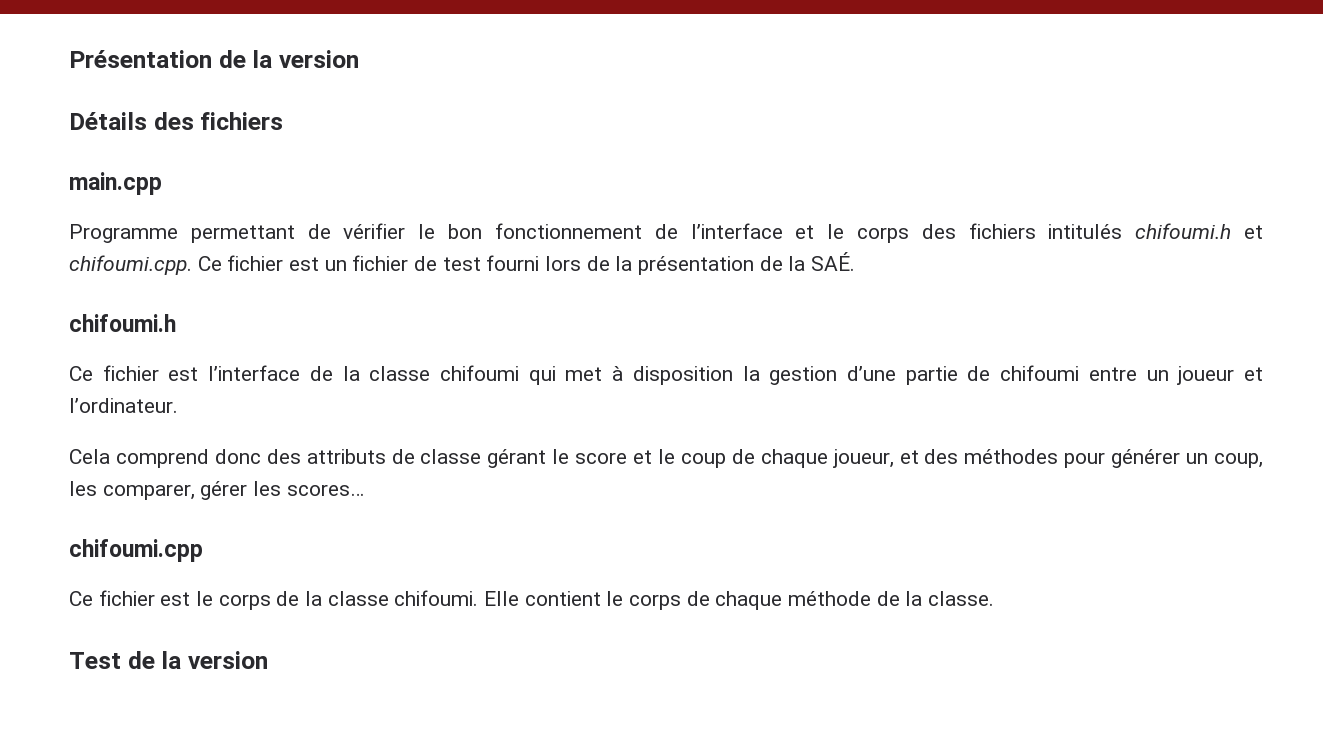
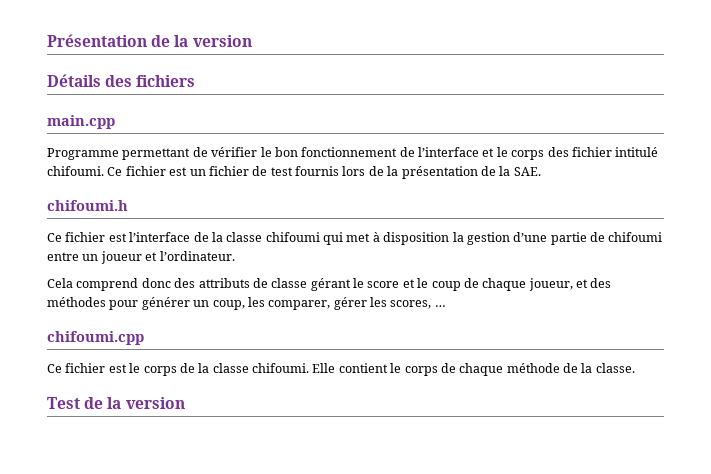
- Programme permettant de vérifier le bon fonctionnement de l’interface et le corps des fichiers intitulés chifoumi.h et chifoumi.cpp. Ce fichier est un fichier de test fourni lors de la présentation de la SAÉ.
+ Programme permettant de vérifier le bon fonctionnement de l’interface et le corps des fichier intitulé chifoumi. Ce fichier est un fichier de test fournis lors de la présentation de la SAE.
- Cela comprend donc des attributs de classe gérant le score et le coup de chaque joueur, et des méthodes pour générer un coup, les comparer, gérer les scores…
+ Cela comprend donc des attributs de classe gérant le score et le coup de chaque joueur, et des méthodes pour générer un coup, les comparer, gérer les scores, …

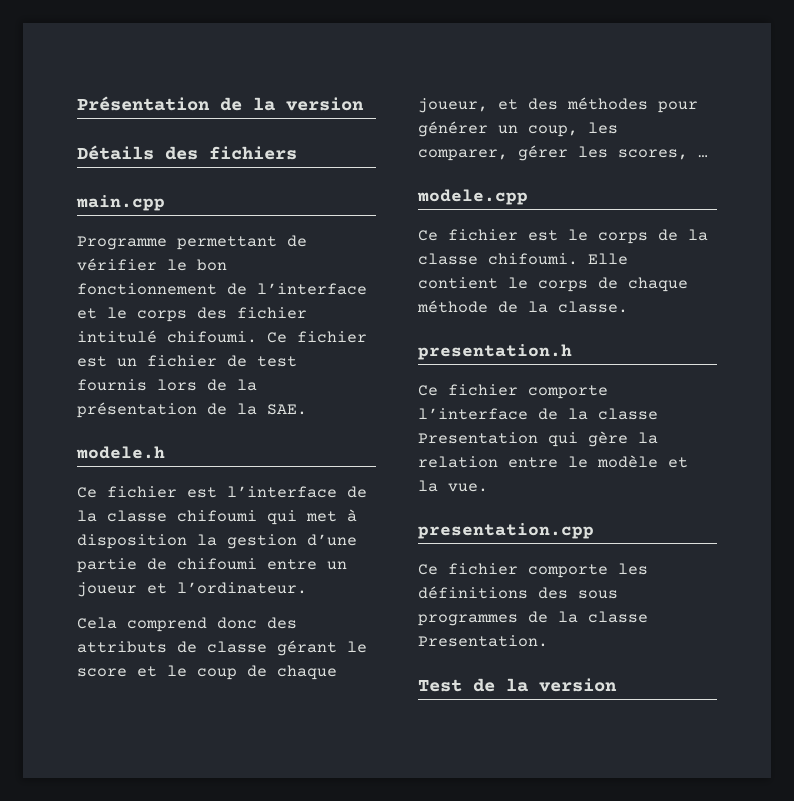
- chifoumi.h
+ modele.h
- chifoumi.cpp
+ modele.cpp
+ presentation.h
+ Ce fichier comporte l’interface de la classe Presentation qui gère la relation entre le modèle et la vue.
+ presentation.cpp
+ Ce fichier comporte les définitions des sous programmes de la classe Presentation.

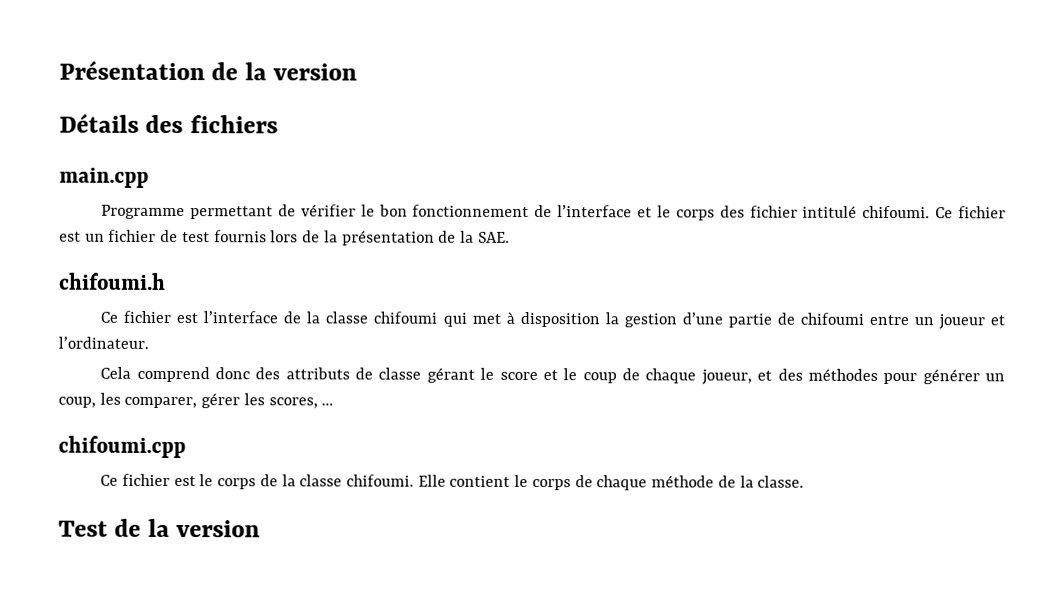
- modele.h
+ chifoumi.h
- modele.cpp
+ chifoumi.cpp
- presentation.h
- Ce fichier comporte l’interface de la classe Presentation qui gère la relation entre le modèle et la vue.
- presentation.cpp
- Ce fichier comporte les définitions des sous programmes de la classe Presentation.

